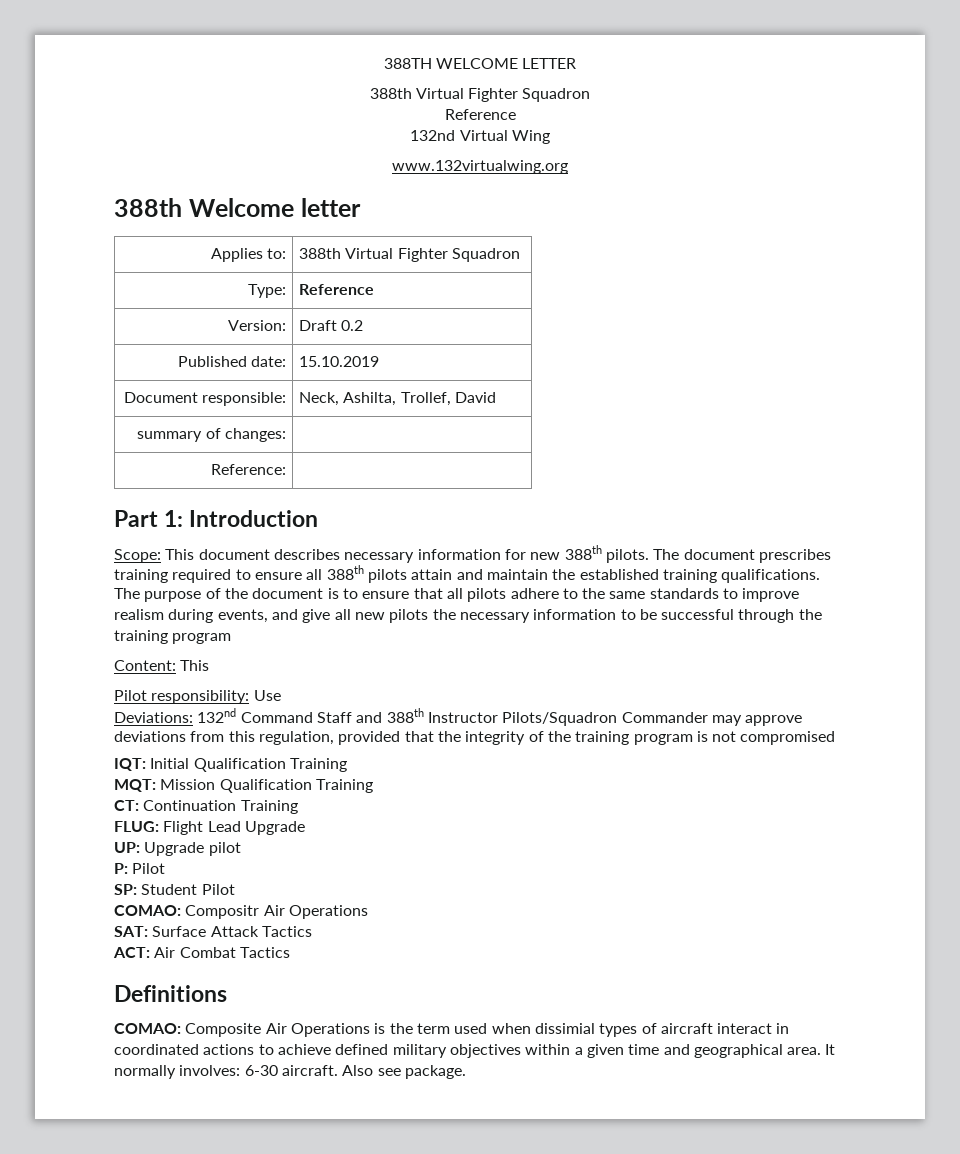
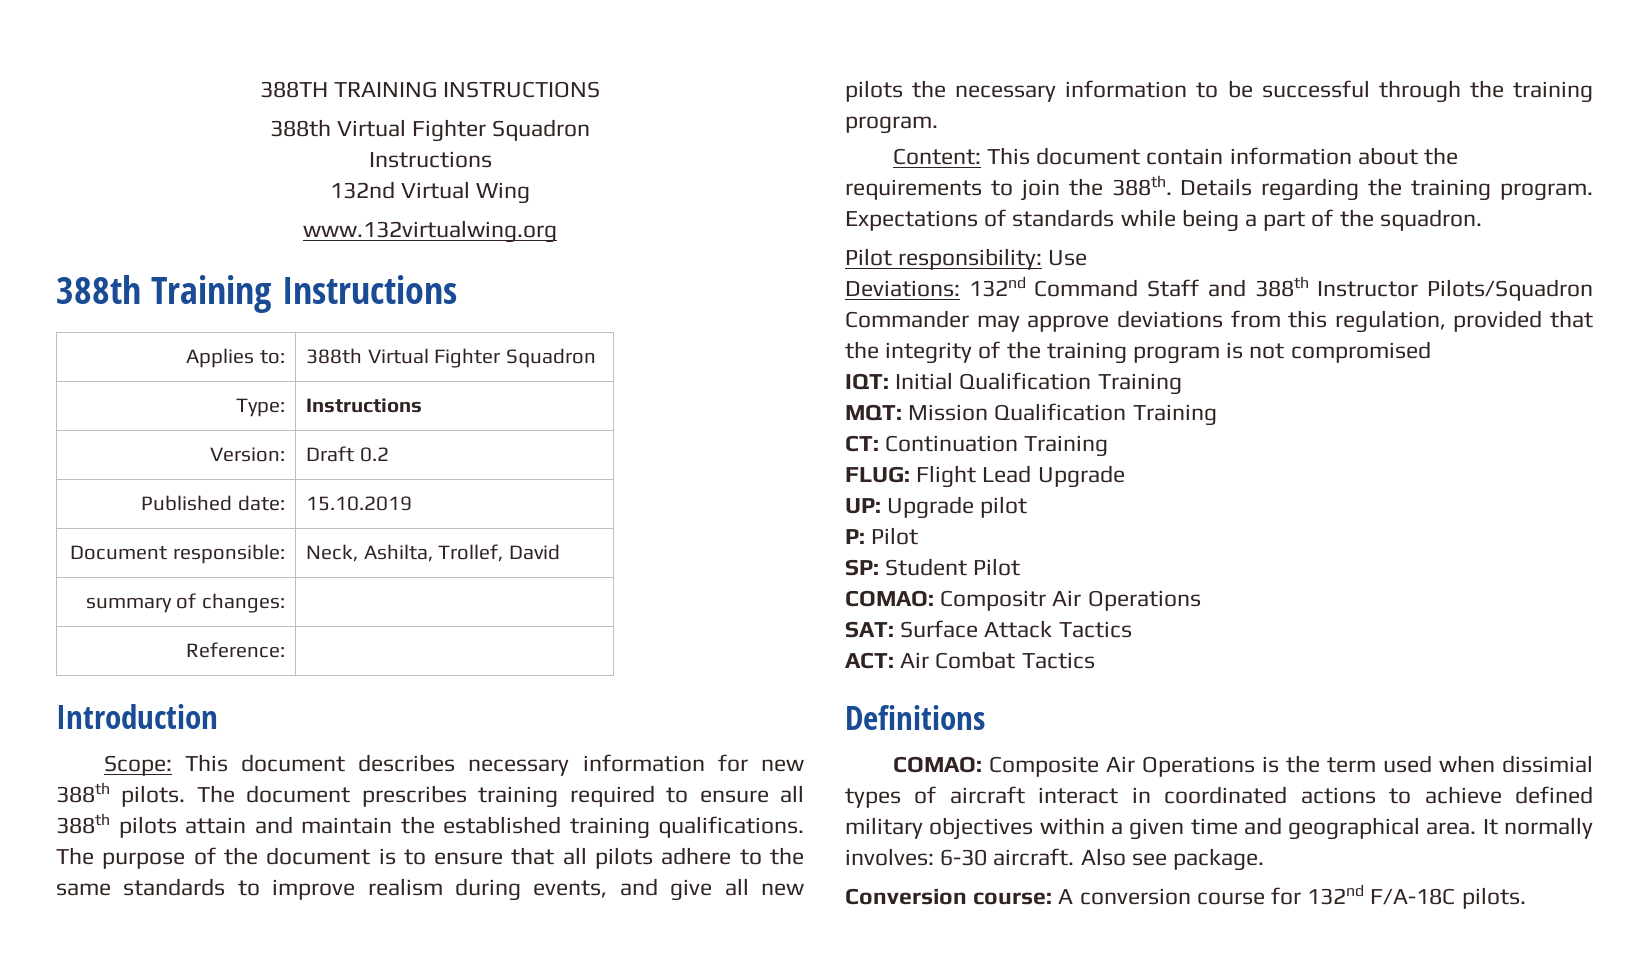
- 388TH WELCOME LETTER
+ 388TH TRAINING INSTRUCTIONS
  388th Virtual Fighter Squadron
- Reference
+ Instructions
- 388th Welcome letter
+ 388th Training Instructions
- Type: | Reference
+ Type: | Instructions
- Part 1: Introduction
+ Introduction
- The purpose of the document is to ensure that all pilots adhere to the same standards to improve realism during events, and give all new pilots the necessary information to be successful through the training program
+ The purpose of the document is to ensure that all pilots adhere to the same standards to improve realism during events, and give all new pilots the necessary information to be successful through the training program.
- Content: This
+ Content: This document contain information about the requirements to join the 388th. Details regarding the training program. Expectations of standards while being a part of the squadron.
+ Conversion course: A conversion course for 132nd F/A-18C pilots.

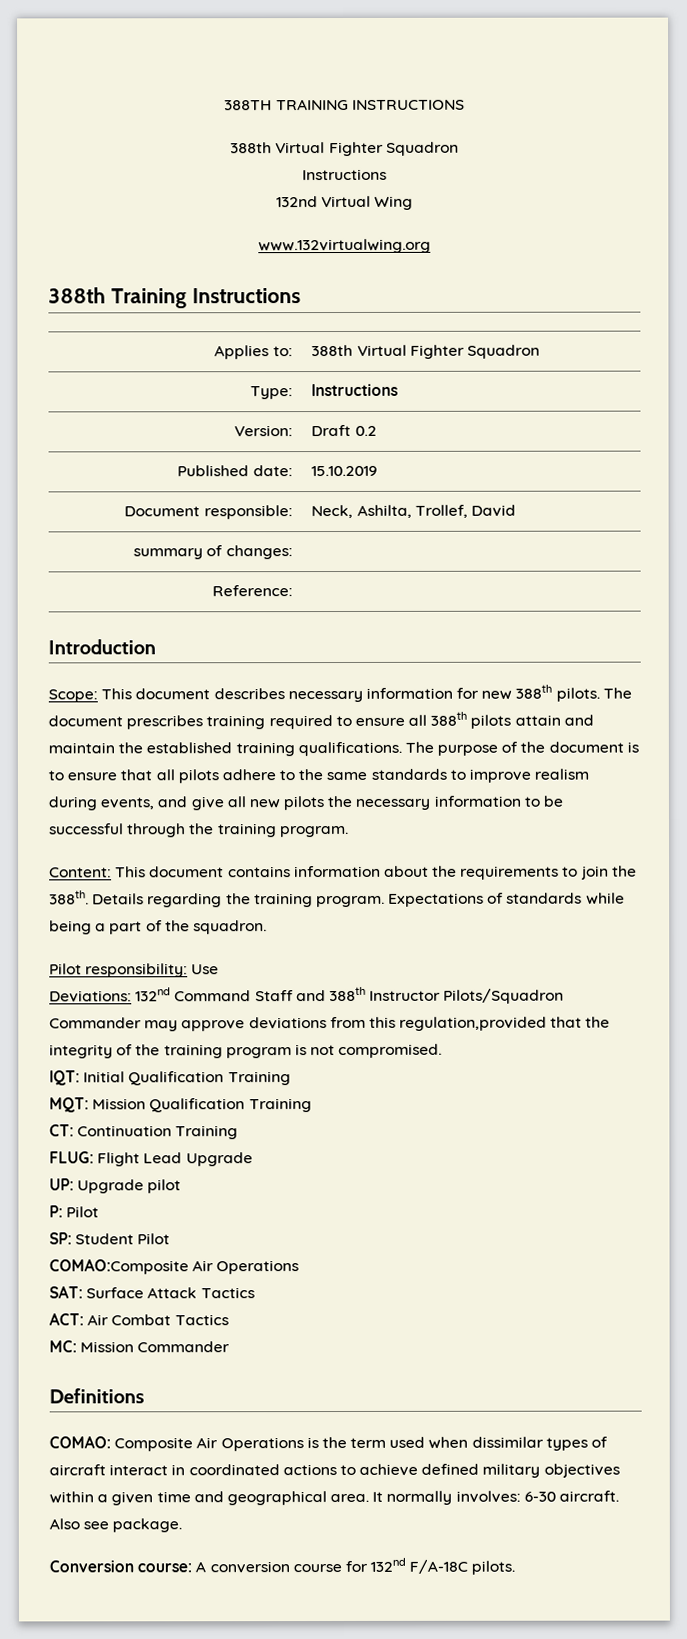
- Content: This document contain information about the requirements to join the 388th.
+ Content: This document contains information about the requirements to join the 388th.
- Deviations: 132nd Command Staff and 388th Instructor Pilots/Squadron Commander may approve deviations from this regulation, provided that the integrity of the training program is not compromised
+ Deviations: 132nd Command Staff and 388th Instructor Pilots/Squadron Commander may approve deviations from this regulation,provided that the integrity of the training program is not compromised.
- COMAO: Compositr Air Operations
+ COMAO:Composite Air Operations
+ MC: Mission Commander
- COMAO: Composite Air Operations is the term used when dissimial types of aircraft interact in coordinated actions to achieve defined military objectives within a given time and geographical area.
+ COMAO: Composite Air Operations is the term used when dissimilar types of aircraft interact in coordinated actions to achieve defined military objectives within a given time and geographical area.

